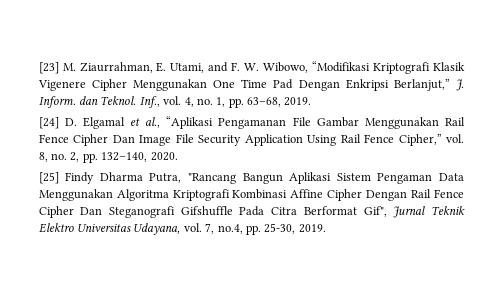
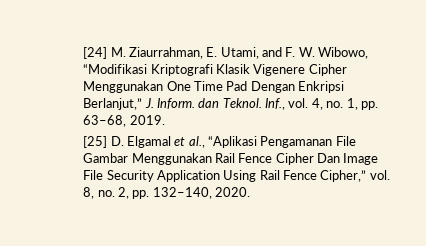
- [23] M. Ziaurrahman, E. Utami, and F. W. Wibowo, “Modifikasi Kriptografi Klasik Vigenere Cipher Menggunakan One Time Pad Dengan Enkripsi Berlanjut,” J. Inform. dan Teknol.
+ [24] M. Ziaurrahman, E. Utami, and F. W. Wibowo, “Modifikasi Kriptografi Klasik Vigenere Cipher Menggunakan One Time Pad Dengan Enkripsi Berlanjut,” J. Inform. dan Teknol.
- [24] D. Elgamal et al., “Aplikasi Pengamanan File Gambar Menggunakan Rail Fence Cipher Dan Image File Security Application Using Rail Fence Cipher,” vol. 8, no. 2, pp. 132–140, 2020.
+ [25] D. Elgamal et al., “Aplikasi Pengamanan File Gambar Menggunakan Rail Fence Cipher Dan Image File Security Application Using Rail Fence Cipher,” vol. 8, no. 2, pp. 132–140, 2020.
- [25] Findy Dharma Putra, "Rancang Bangun Aplikasi Sistem Pengaman Data Menggunakan Algoritma Kriptografi Kombinasi Affine Cipher Dengan Rail Fence Cipher Dan Steganografi Gifshuffle Pada Citra Berformat Gif", Jurnal Teknik Elektro Universitas Udayana, vol. 7, no.4, pp. 25-30, 2019.

